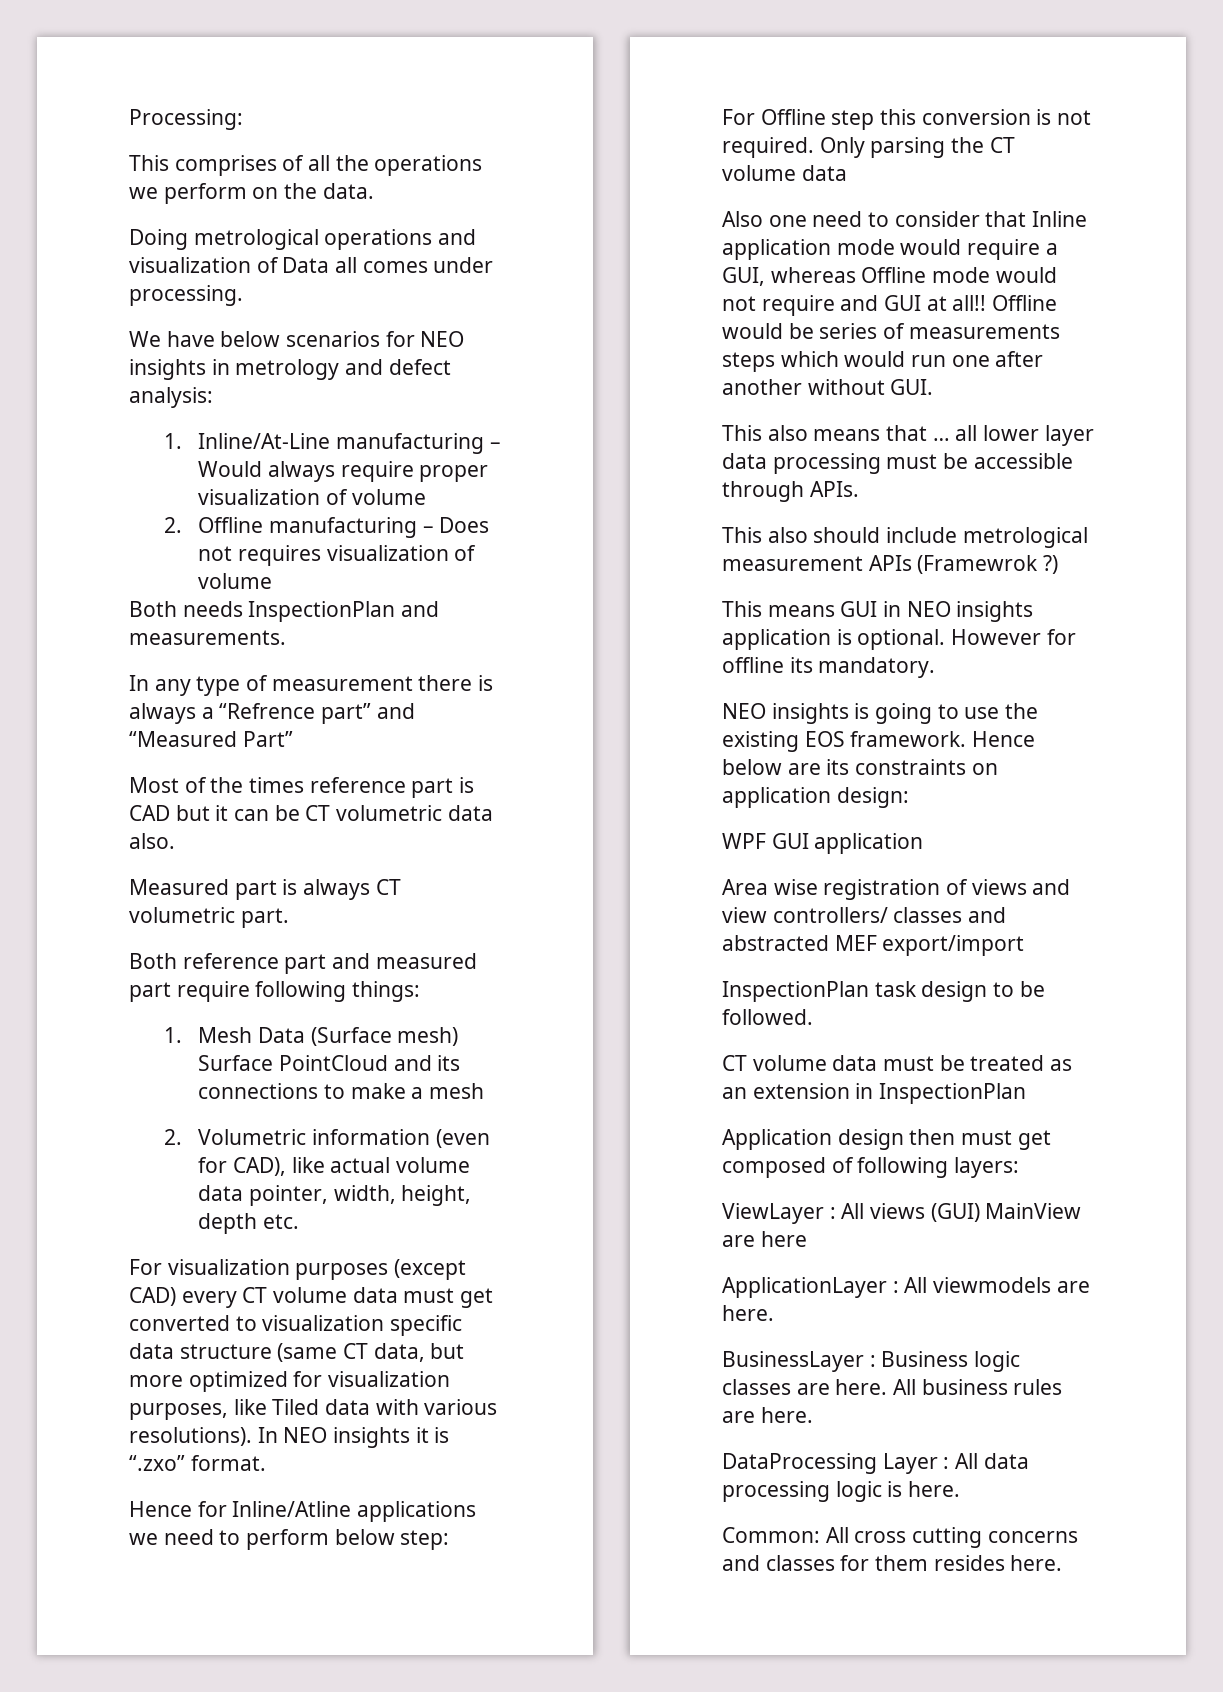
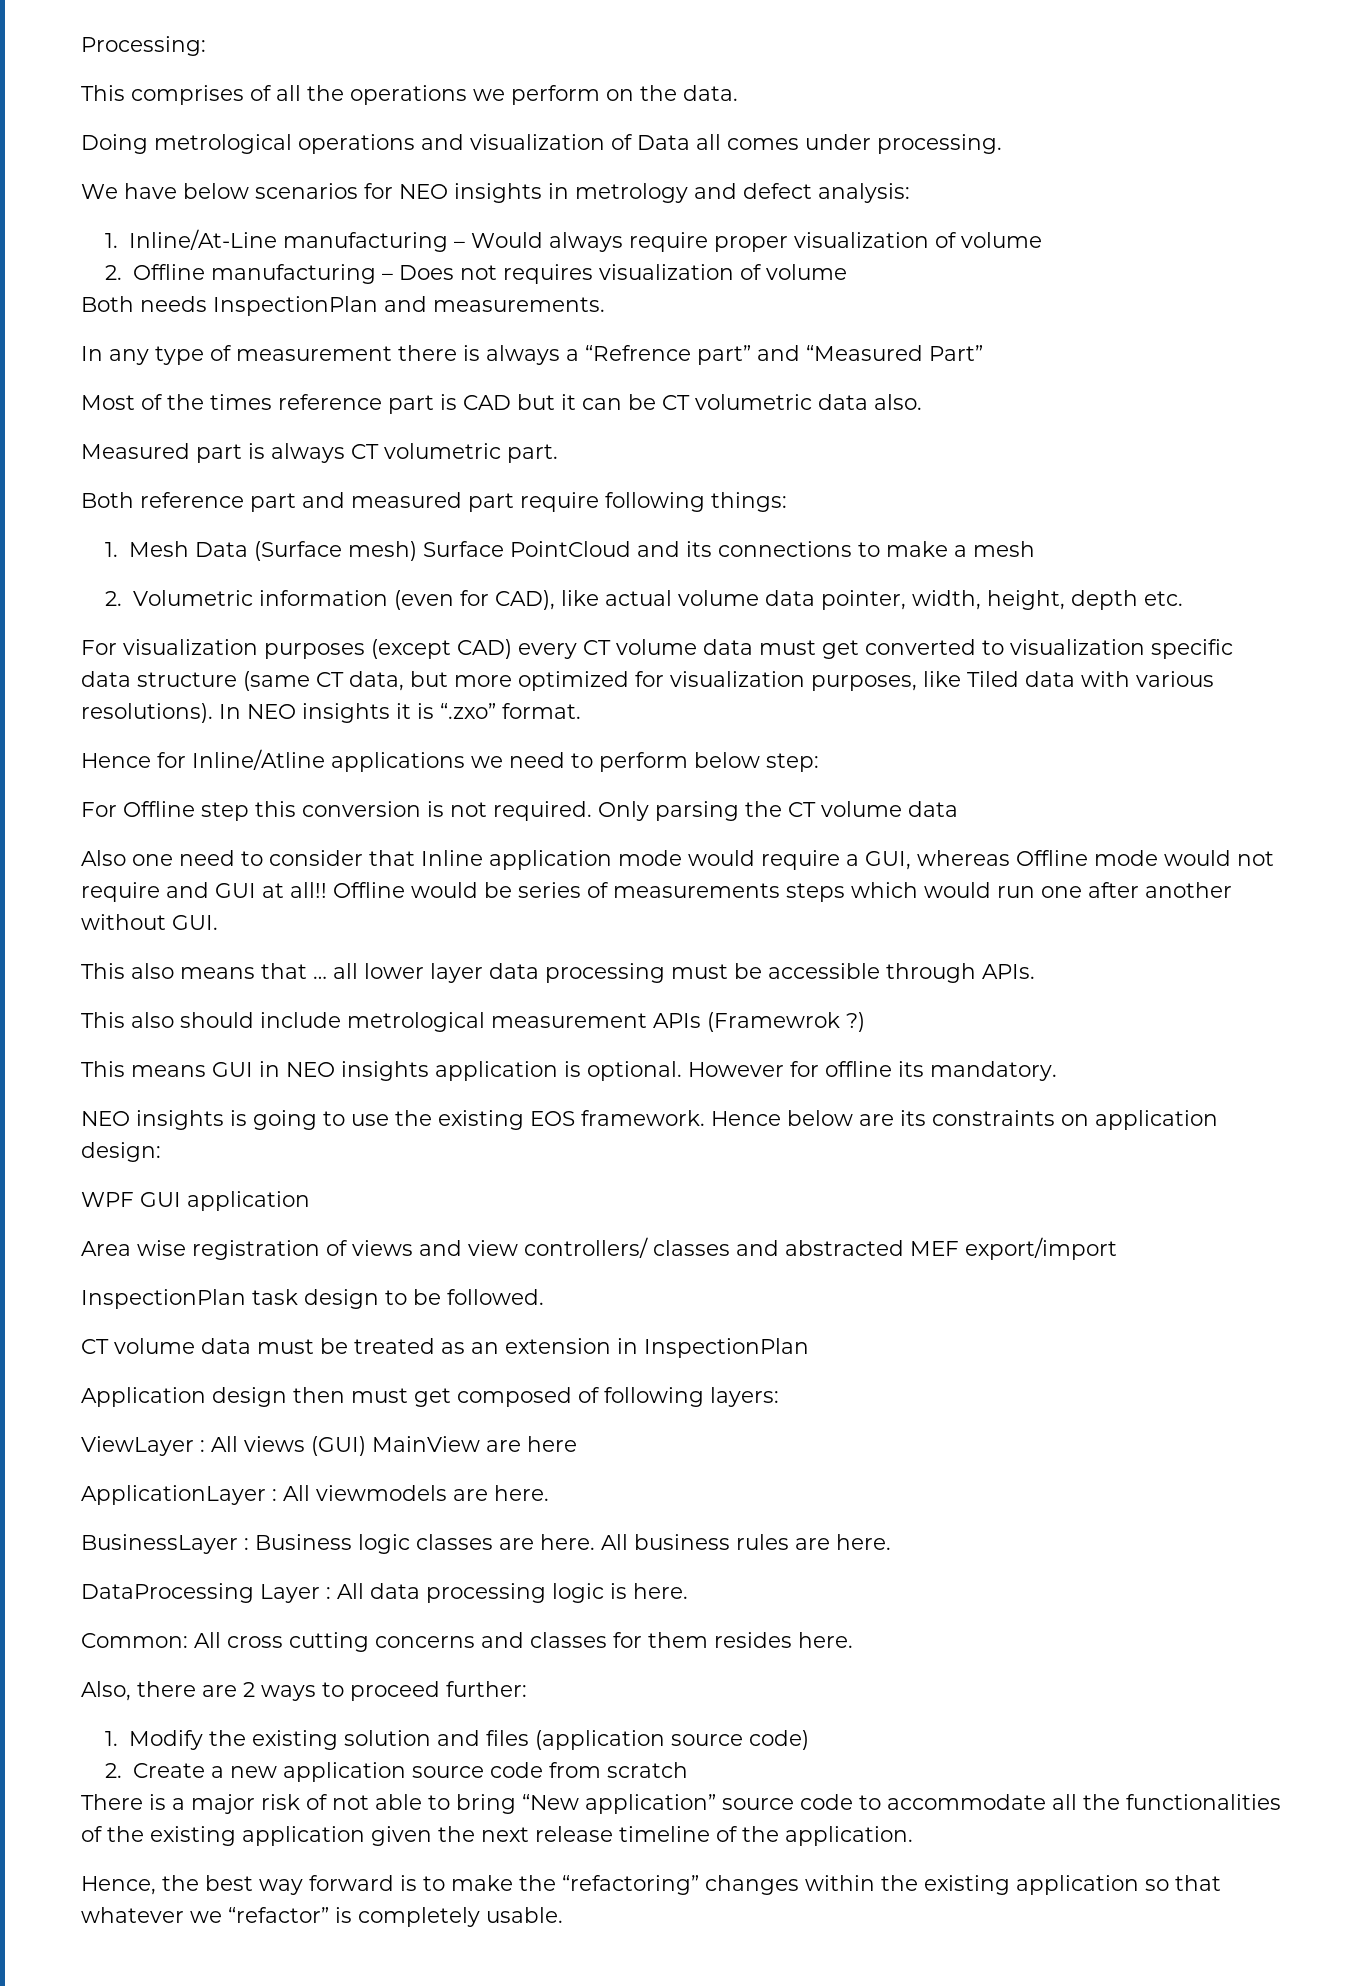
+ Also, there are 2 ways to proceed further:
+ 1. Modify the existing solution and files (application source code)
+ 2. Create a new application source code from scratch
+ There is a major risk of not able to bring “New application” source code to accommodate all the functionalities of the existing application given the next release timeline of the application.
+ Hence, the best way forward is to make the “refactoring” changes within the existing application so that whatever we “refactor” is completely usable.

